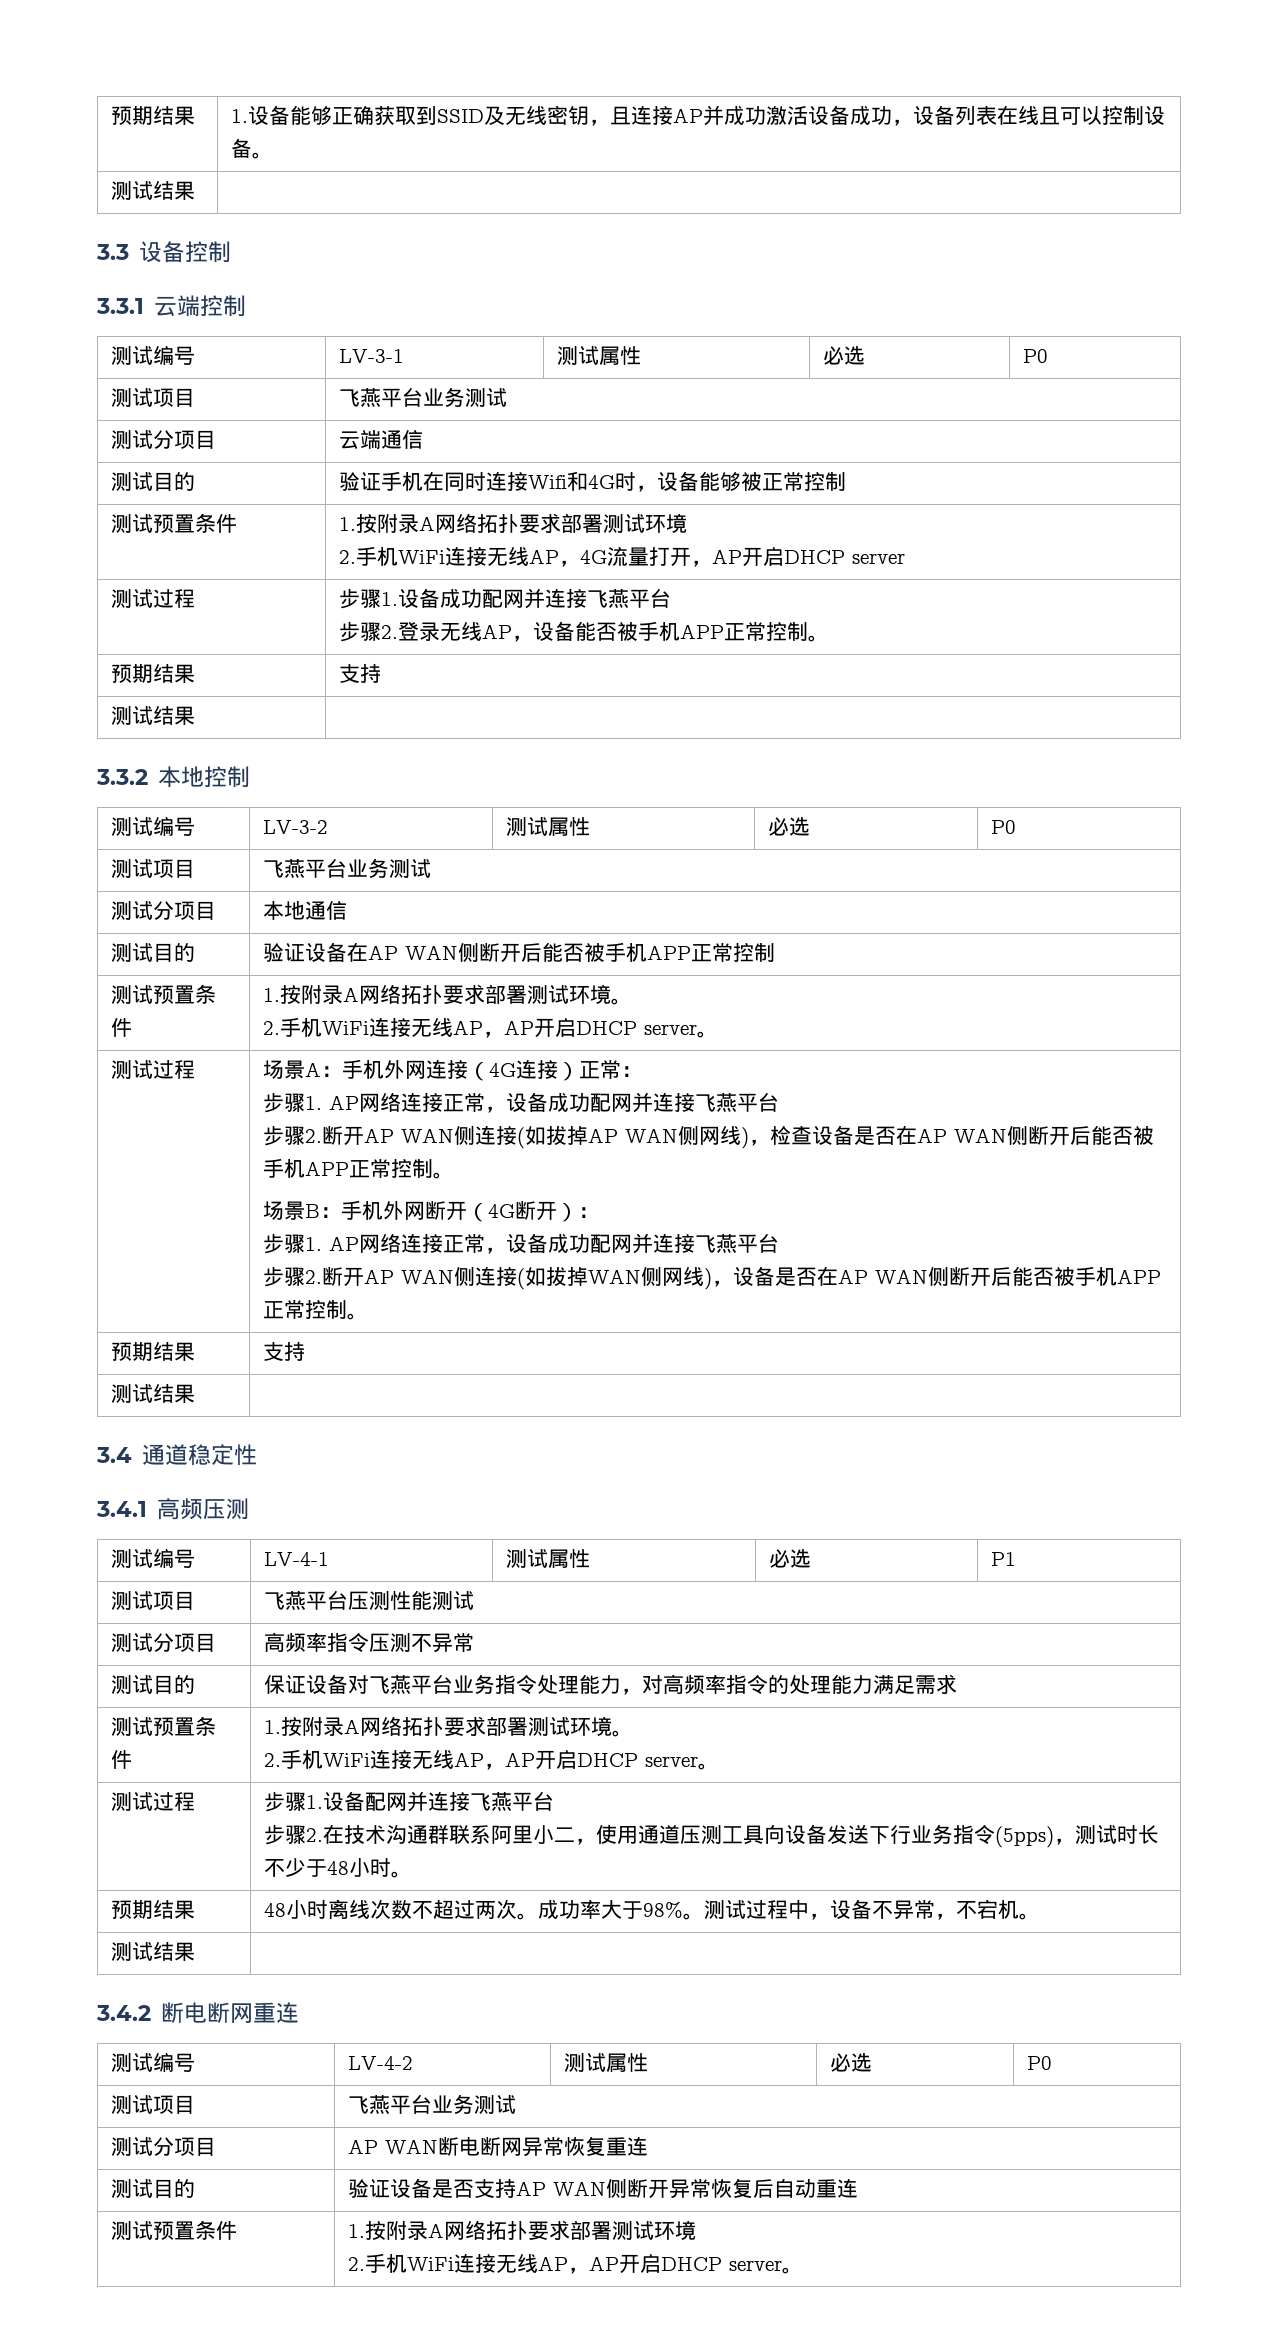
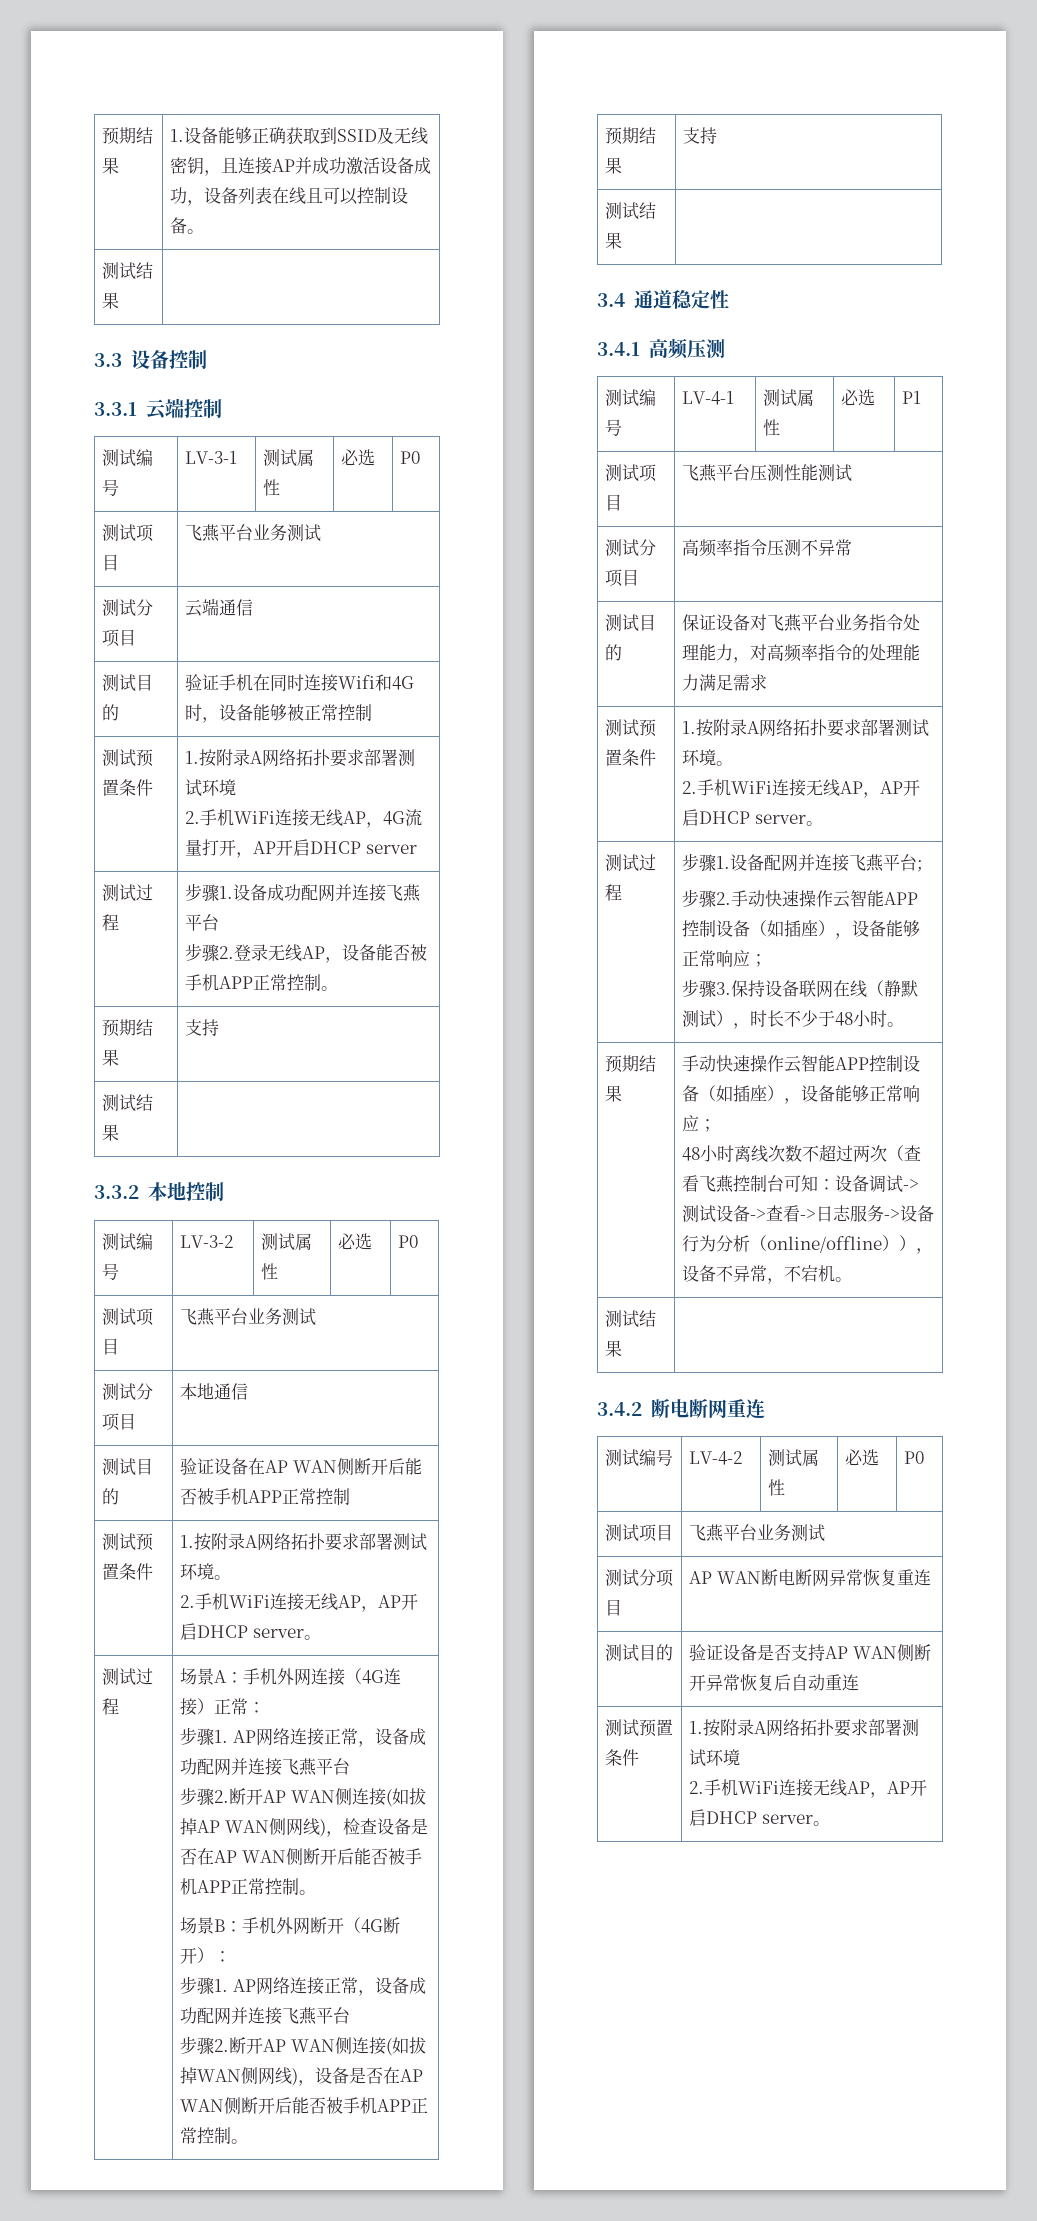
- 步骤1.设备配网并连接飞燕平台
- 步骤2.在技术沟通群联系阿里小二，使用通道压测工具向设备发送下行业务指令(5pps)，测试时长不少于48小时。
- 预期结果
+ 步骤1.设备配网并连接飞燕平台;
+ 步骤2.手动快速操作云智能APP控制设备（如插座），设备能够正常响应；
+ 步骤3.保持设备联网在线（静默测试），时长不少于48小时。
+ 预期结果 | 手动快速操作云智能APP控制设备（如插座），设备能够正常响应；
- 48小时离线次数不超过两次。成功率大于98%。测试过程中，设备不异常，不宕机。
+ 48小时离线次数不超过两次（查看飞燕控制台可知：设备调试->测试设备->查看->日志服务->设备行为分析（online/offline）），设备不异常，不宕机。

